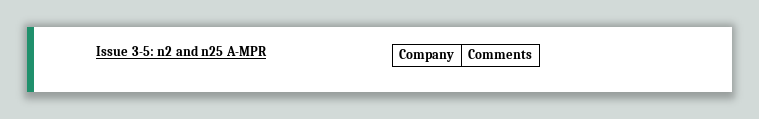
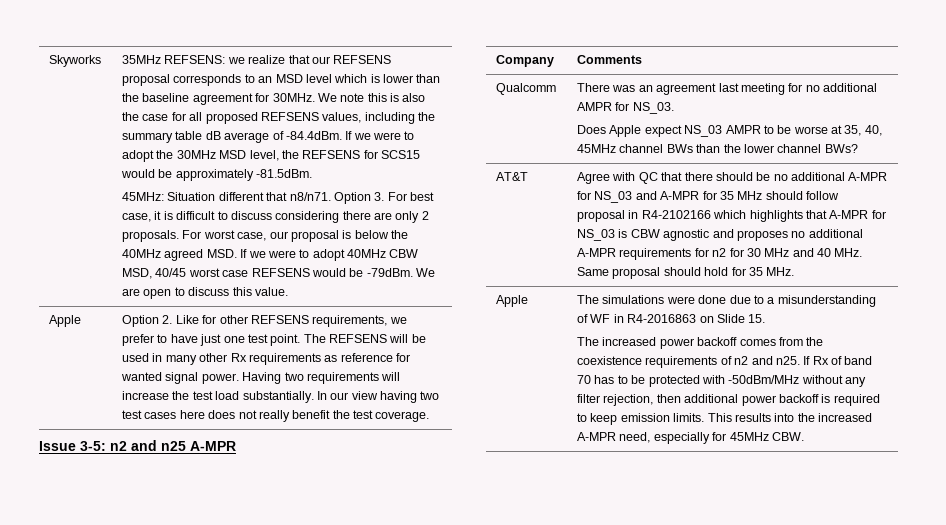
+ Skyworks | 35MHz REFSENS: we realize that our REFSENS proposal corresponds to an MSD level which is lower than the baseline agreement for 30MHz. We note this is also the case for all proposed REFSENS values, including the summary table dB average of -84.4dBm. If we were to adopt the 30MHz MSD level, the REFSENS for SCS15 would be approximately -81.5dBm.
+ 45MHz: Situation different that n8/n71. Option 3. For best case, it is difficult to discuss considering there are only 2 proposals. For worst case, our proposal is below the 40MHz agreed MSD. If we were to adopt 40MHz CBW MSD, 40/45 worst case REFSENS would be -79dBm. We are open to discuss this value.
+ Apple | Option 2. Like for other REFSENS requirements, we prefer to have just one test point. The REFSENS will be used in many other Rx requirements as reference for wanted signal power. Having two requirements will increase the test load substantially. In our view having two test cases here does not really benefit the test coverage.
+ Qualcomm | There was an agreement last meeting for no additional AMPR for NS_03.
+ Does Apple expect NS_03 AMPR to be worse at 35, 40, 45MHz channel BWs than the lower channel BWs?
+ AT&T | Agree with QC that there should be no additional A-MPR for NS_03 and A-MPR for 35 MHz should follow proposal in R4-2102166 which highlights that A-MPR for NS_03 is CBW agnostic and proposes no additional A-MPR requirements for n2 for 30 MHz and 40 MHz. Same proposal should hold for 35 MHz.
+ Apple | The simulations were done due to a misunderstanding of WF in R4-2016863 on Slide 15.
+ The increased power backoff comes from the coexistence requirements of n2 and n25. If Rx of band 70 has to be protected with -50dBm/MHz without any filter rejection, then additional power backoff is required to keep emission limits. This results into the increased A-MPR need, especially for 45MHz CBW.

